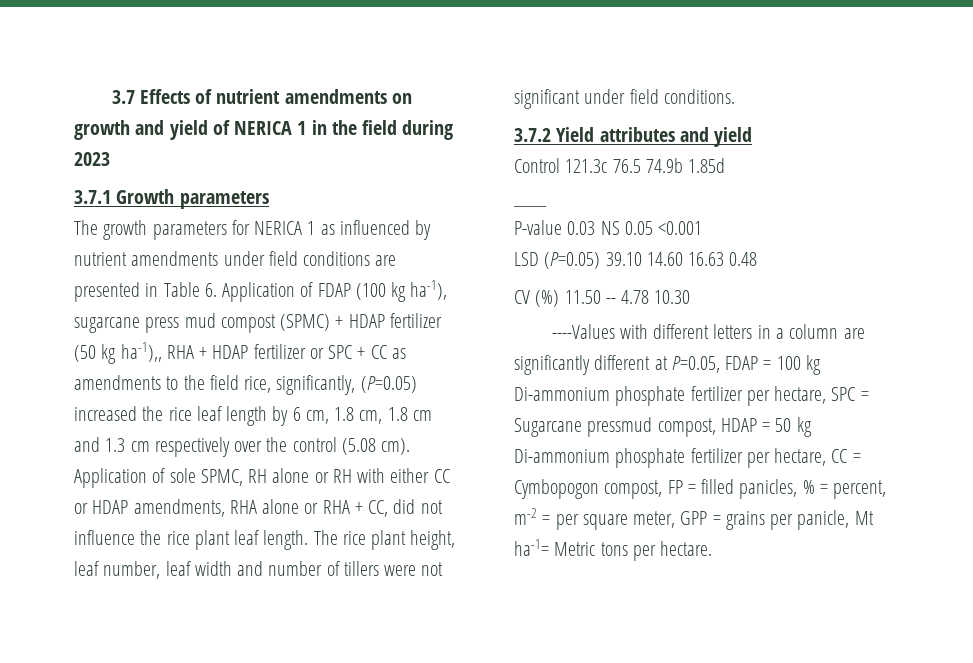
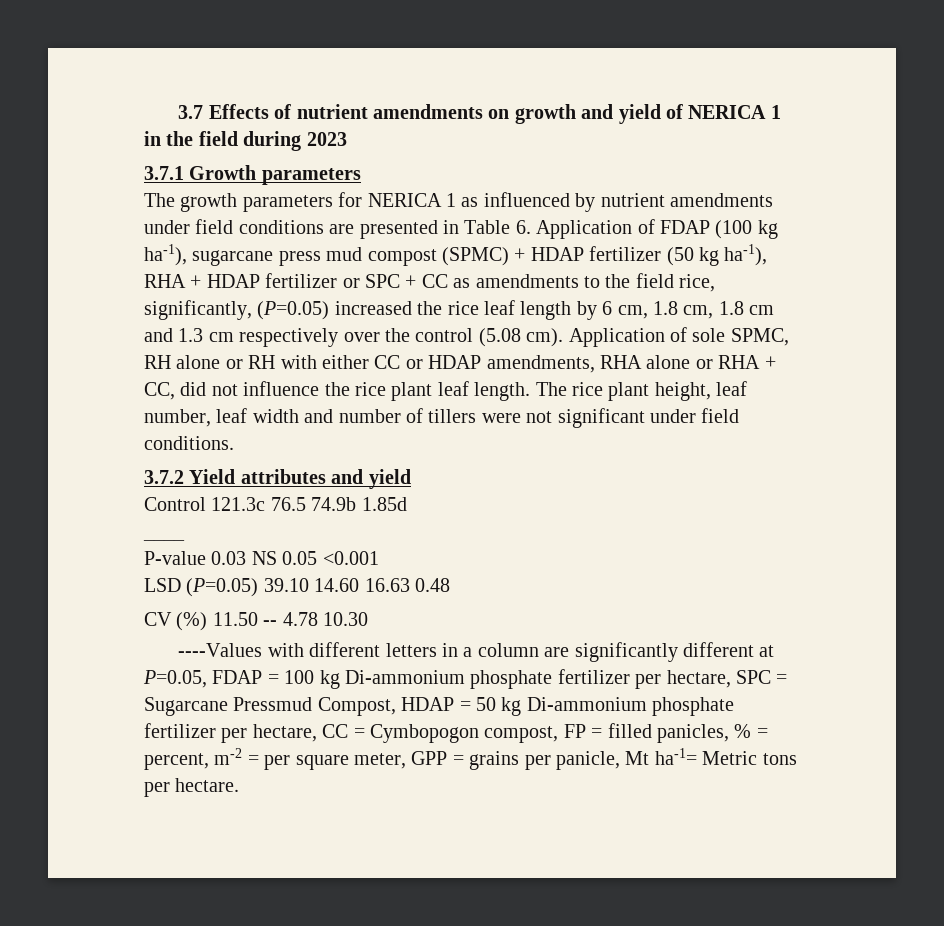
- The growth parameters for NERICA 1 as influenced by nutrient amendments under field conditions are presented in Table 6. Application of FDAP (100 kg ha-1), sugarcane press mud compost (SPMC) + HDAP fertilizer (50 kg ha-1),, RHA + HDAP fertilizer or SPC + CC as amendments to the field rice, significantly, (P=0.05) increased the rice leaf length by 6 cm, 1.8 cm, 1.8 cm and 1.3 cm respectively over the control (5.08 cm).
+ The growth parameters for NERICA 1 as influenced by nutrient amendments under field conditions are presented in Table 6. Application of FDAP (100 kg ha-1), sugarcane press mud compost (SPMC) + HDAP fertilizer (50 kg ha-1), RHA + HDAP fertilizer or SPC + CC as amendments to the field rice, significantly, (P=0.05) increased the rice leaf length by 6 cm, 1.8 cm, 1.8 cm and 1.3 cm respectively over the control (5.08 cm).
- ----Values with different letters in a column are significantly different at P=0.05, FDAP = 100 kg Di-ammonium phosphate fertilizer per hectare, SPC = Sugarcane pressmud compost, HDAP = 50 kg Di-ammonium phosphate fertilizer per hectare, CC = Cymbopogon compost, FP = filled panicles, % = percent, m-2 = per square meter, GPP = grains per panicle, Mt ha-1= Metric tons per hectare.
+ ----Values with different letters in a column are significantly different at P=0.05, FDAP = 100 kg Di-ammonium phosphate fertilizer per hectare, SPC = Sugarcane Pressmud Compost, HDAP = 50 kg Di-ammonium phosphate fertilizer per hectare, CC = Cymbopogon compost, FP = filled panicles, % = percent, m-2 = per square meter, GPP = grains per panicle, Mt ha-1= Metric tons per hectare.

